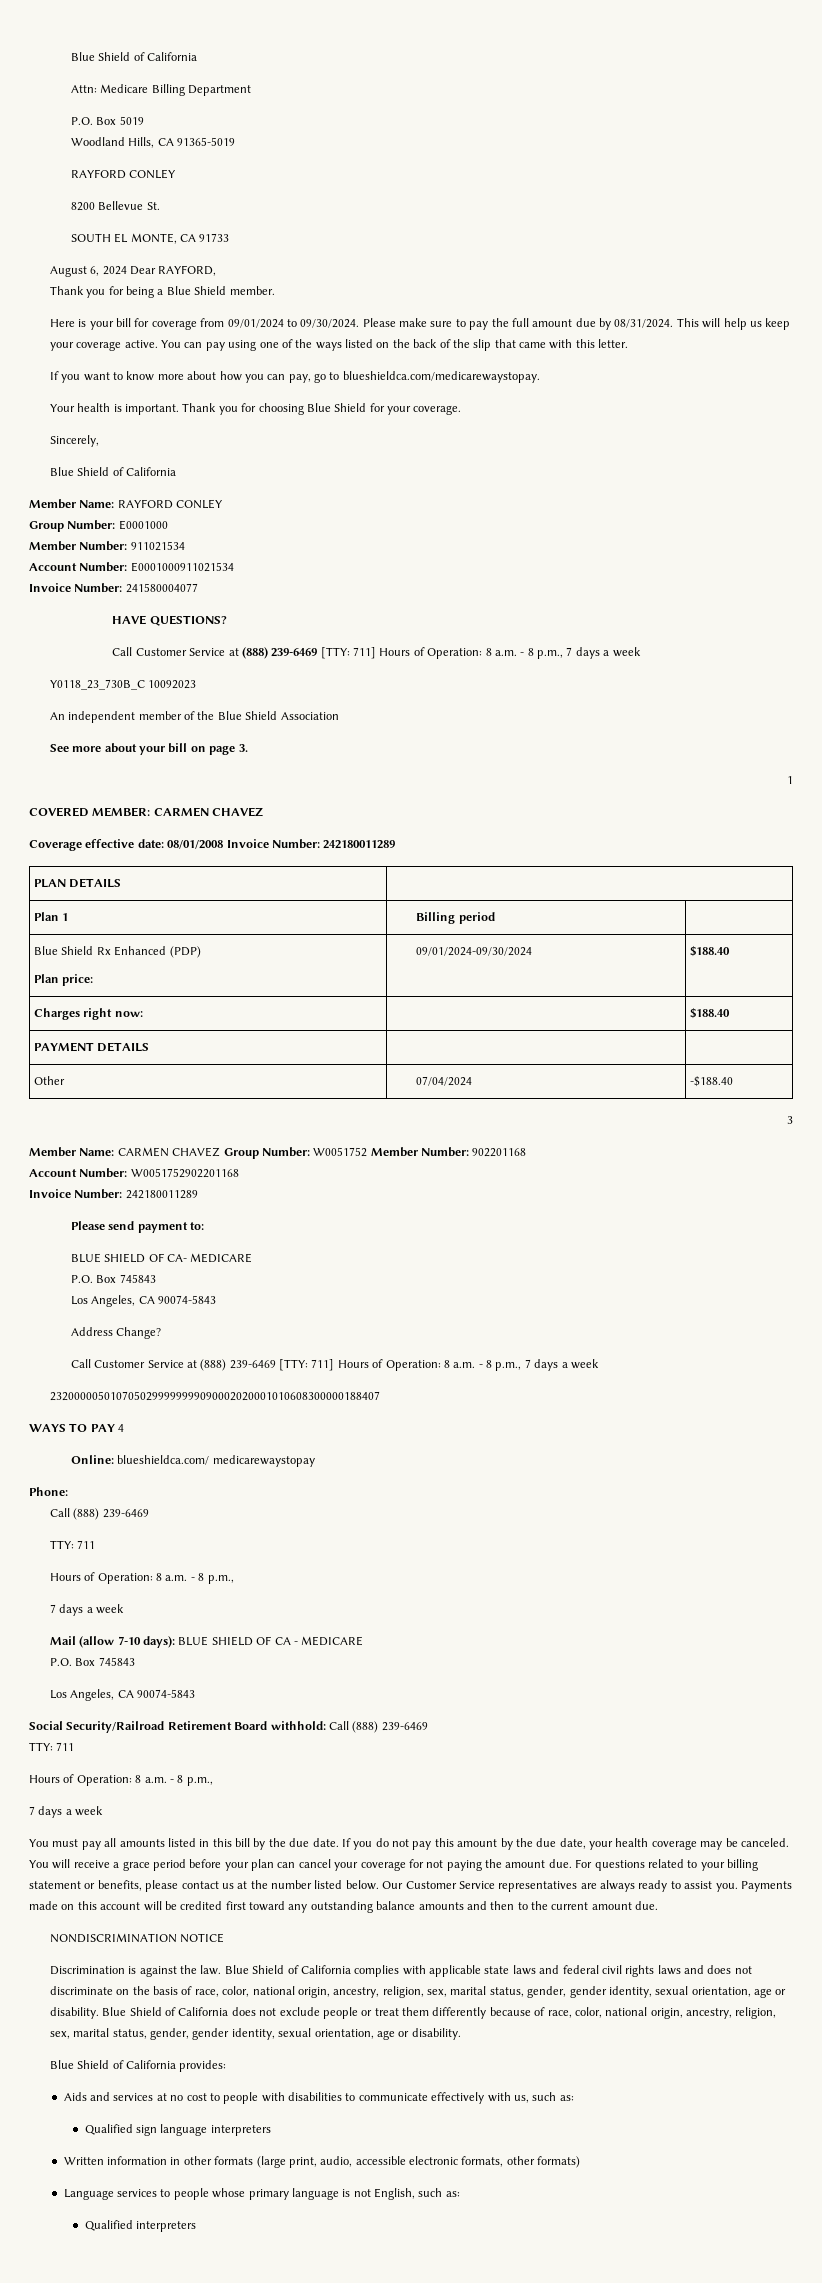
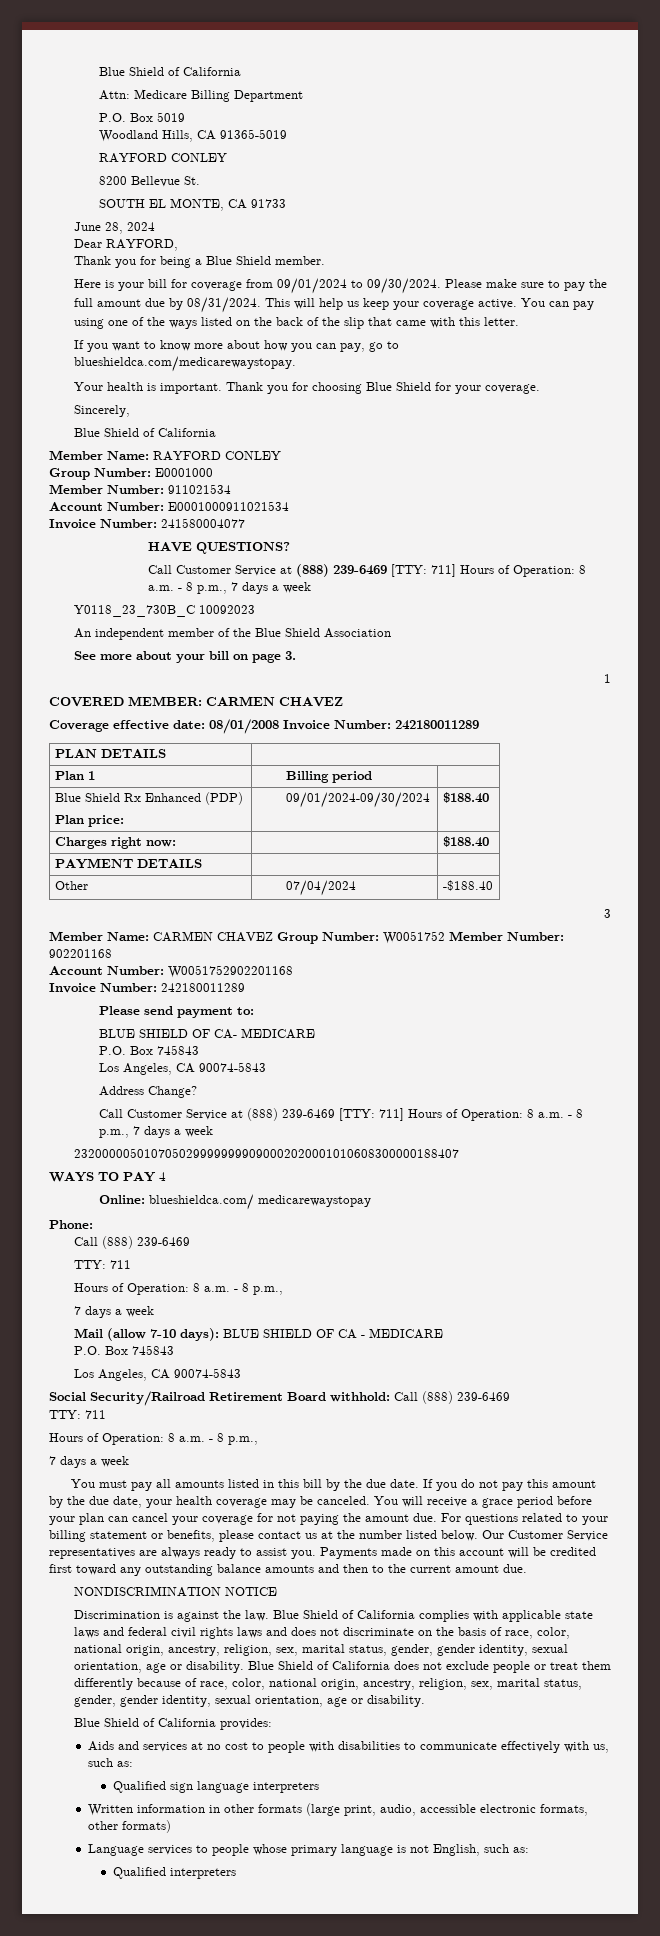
- August 6, 2024 Dear RAYFORD,
+ June 28, 2024
+ Dear RAYFORD,

